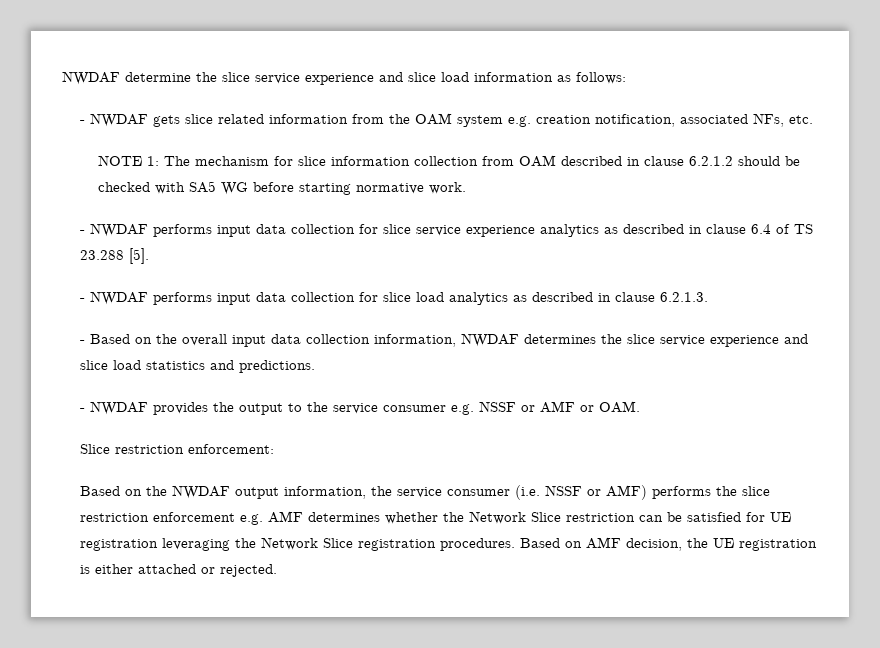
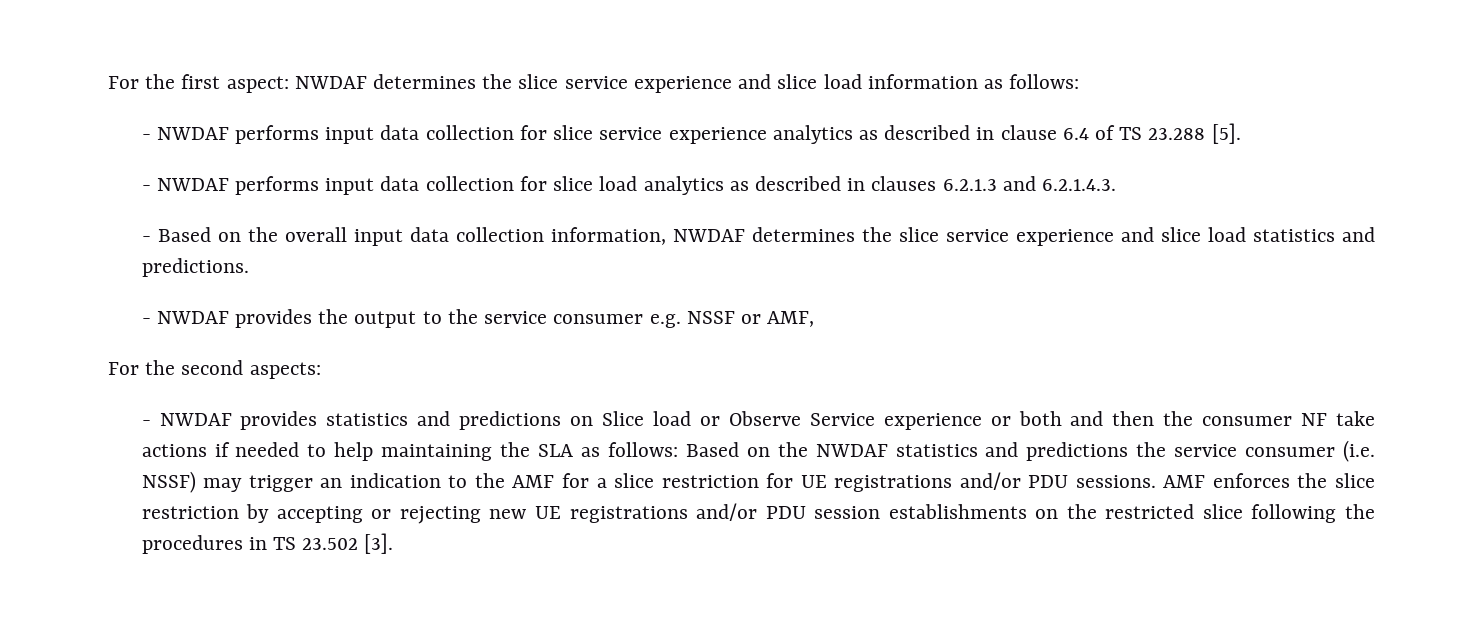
- NWDAF determine the slice service experience and slice load information as follows:
+ For the first aspect: NWDAF determines the slice service experience and slice load information as follows:
- - NWDAF gets slice related information from the OAM system e.g. creation notification, associated NFs, etc.
- NOTE 1: The mechanism for slice information collection from OAM described in clause 6.2.1.2 should be checked with SA5 WG before starting normative work.
- - NWDAF performs input data collection for slice load analytics as described in clause 6.2.1.3.
+ - NWDAF performs input data collection for slice load analytics as described in clauses 6.2.1.3 and 6.2.1.4.3.
- - NWDAF provides the output to the service consumer e.g. NSSF or AMF or OAM.
- Slice restriction enforcement:
- Based on the NWDAF output information, the service consumer (i.e. NSSF or AMF) performs the slice restriction enforcement e.g. AMF determines whether the Network Slice restriction can be satisfied for UE registration leveraging the Network Slice registration procedures. Based on AMF decision, the UE registration is either attached or rejected.
+ - NWDAF provides the output to the service consumer e.g. NSSF or AMF,
+ For the second aspects:
+ - NWDAF provides statistics and predictions on Slice load or Observe Service experience or both and then the consumer NF take actions if needed to help maintaining the SLA as follows: Based on the NWDAF statistics and predictions the service consumer (i.e. NSSF) may trigger an indication to the AMF for a slice restriction for UE registrations and/or PDU sessions. AMF enforces the slice restriction by accepting or rejecting new UE registrations and/or PDU session establishments on the restricted slice following the procedures in TS 23.502 [3].

